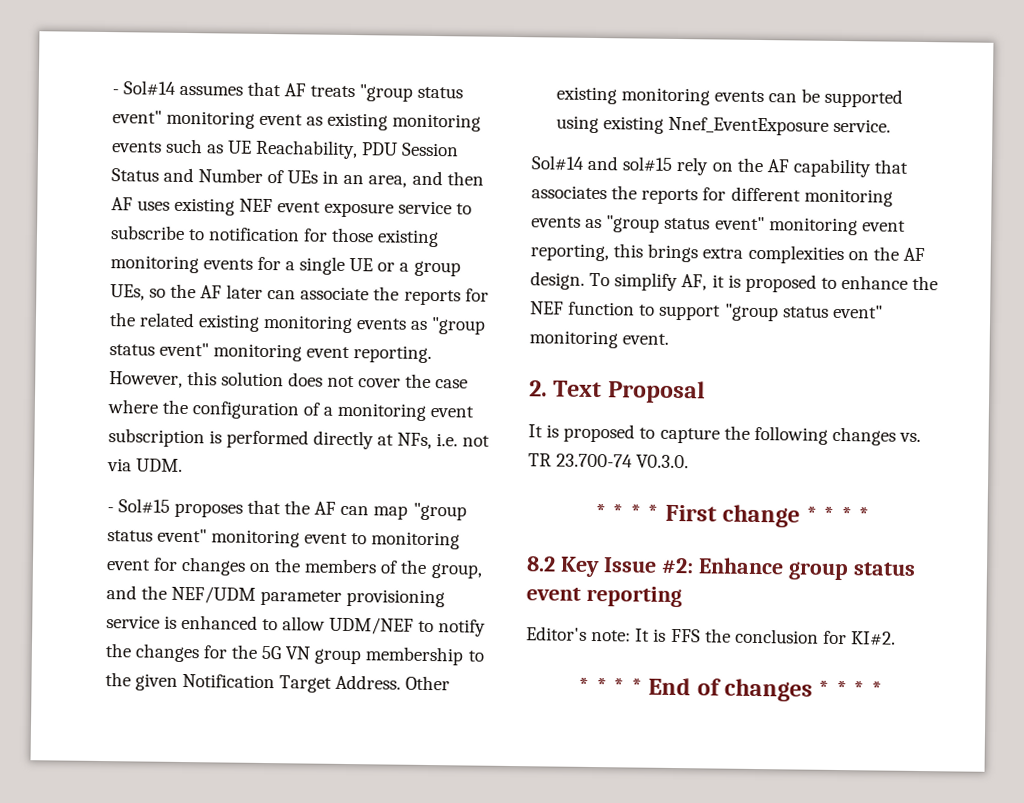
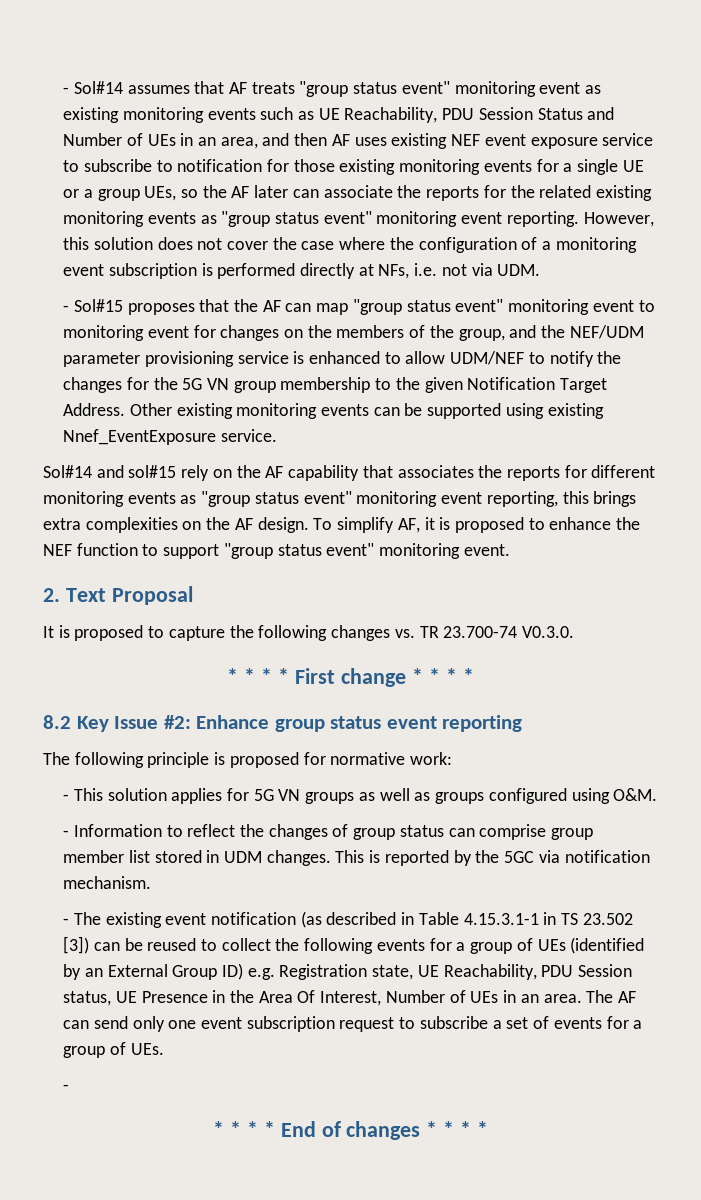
- Editor's note: It is FFS the conclusion for KI#2.
+ The following principle is proposed for normative work:
+ - This solution applies for 5G VN groups as well as groups configured using O&M.
+ - Information to reflect the changes of group status can comprise group member list stored in UDM changes. This is reported by the 5GC via notification mechanism.
+ - The existing event notification (as described in Table 4.15.3.1-1 in TS 23.502 [3]) can be reused to collect the following events for a group of UEs (identified by an External Group ID) e.g. Registration state, UE Reachability, PDU Session status, UE Presence in the Area Of Interest, Number of UEs in an area. The AF can send only one event subscription request to subscribe a set of events for a group of UEs.
+ -

